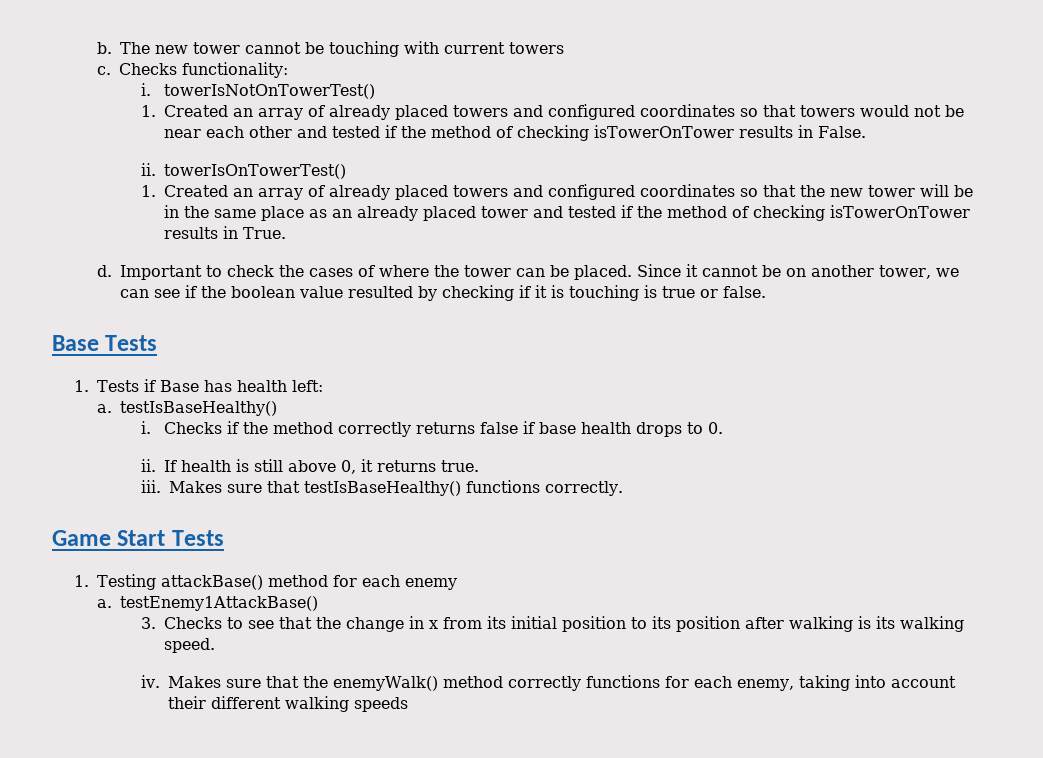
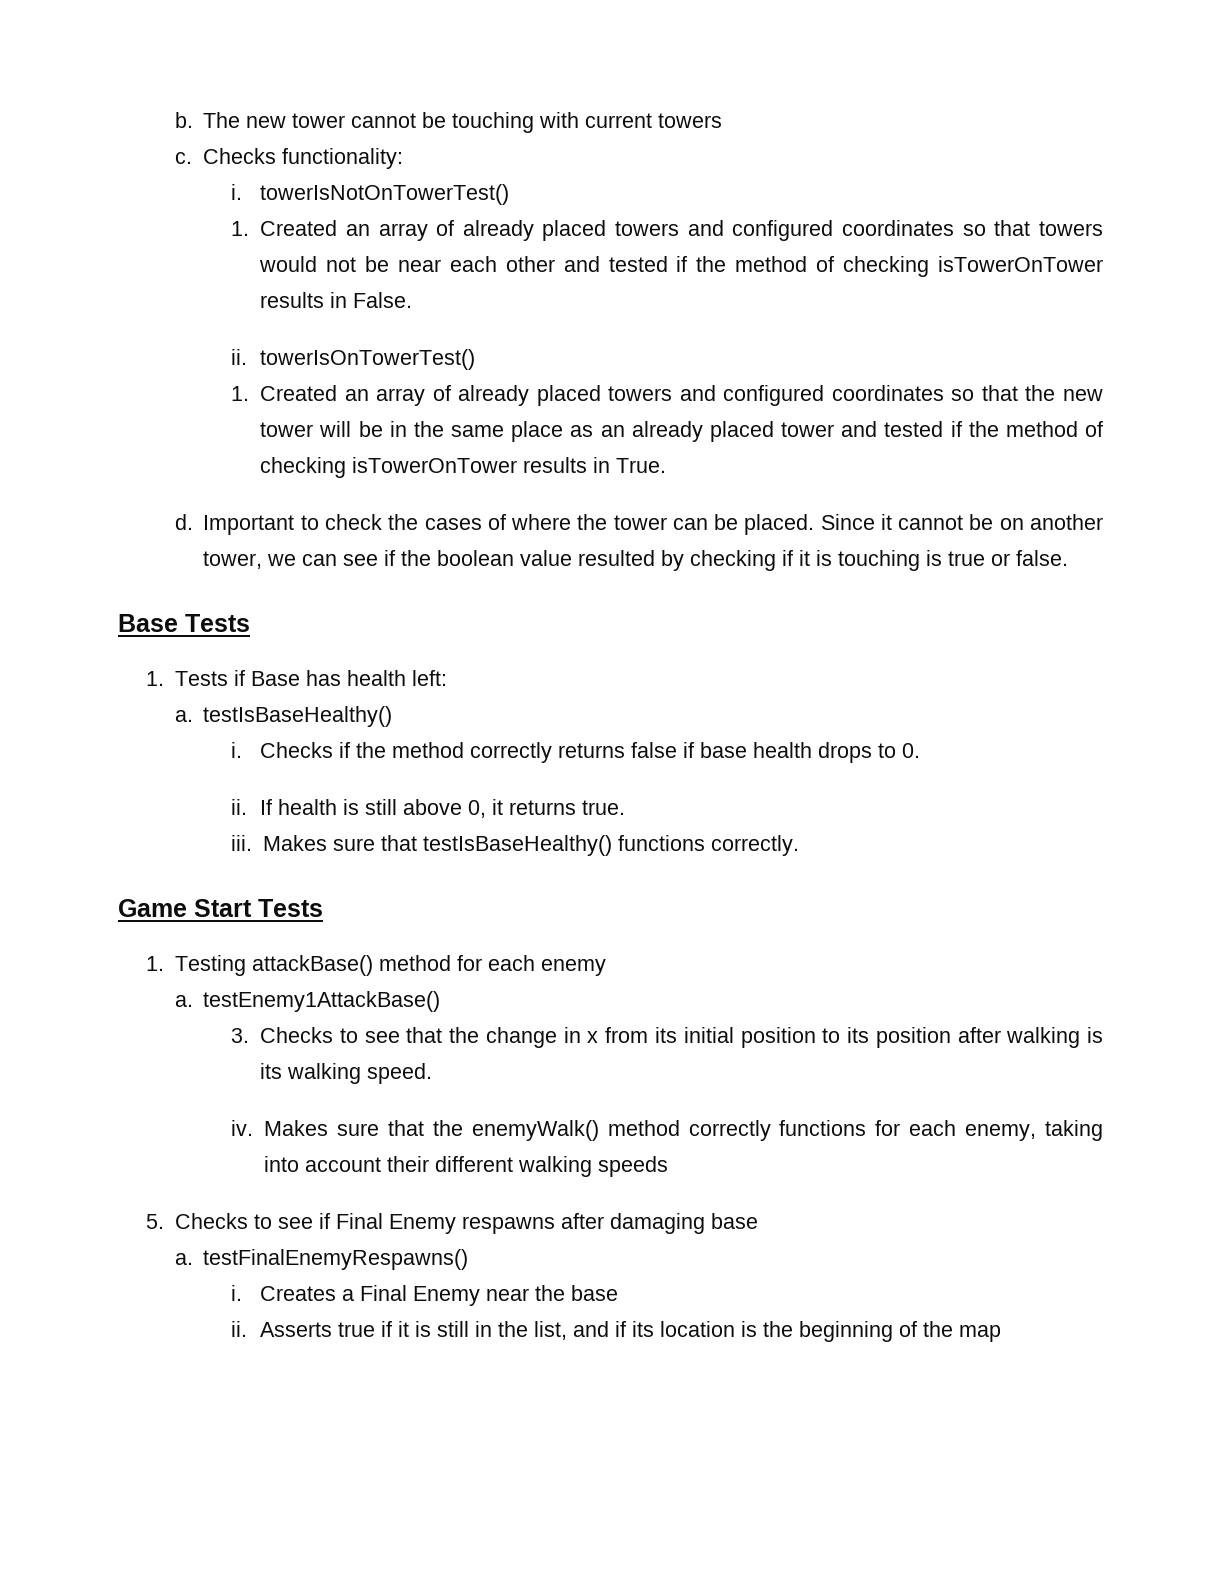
+ 5. Checks to see if Final Enemy respawns after damaging base
+ a. testFinalEnemyRespawns()
+ i. Creates a Final Enemy near the base
+ ii. Asserts true if it is still in the list, and if its location is the beginning of the map

